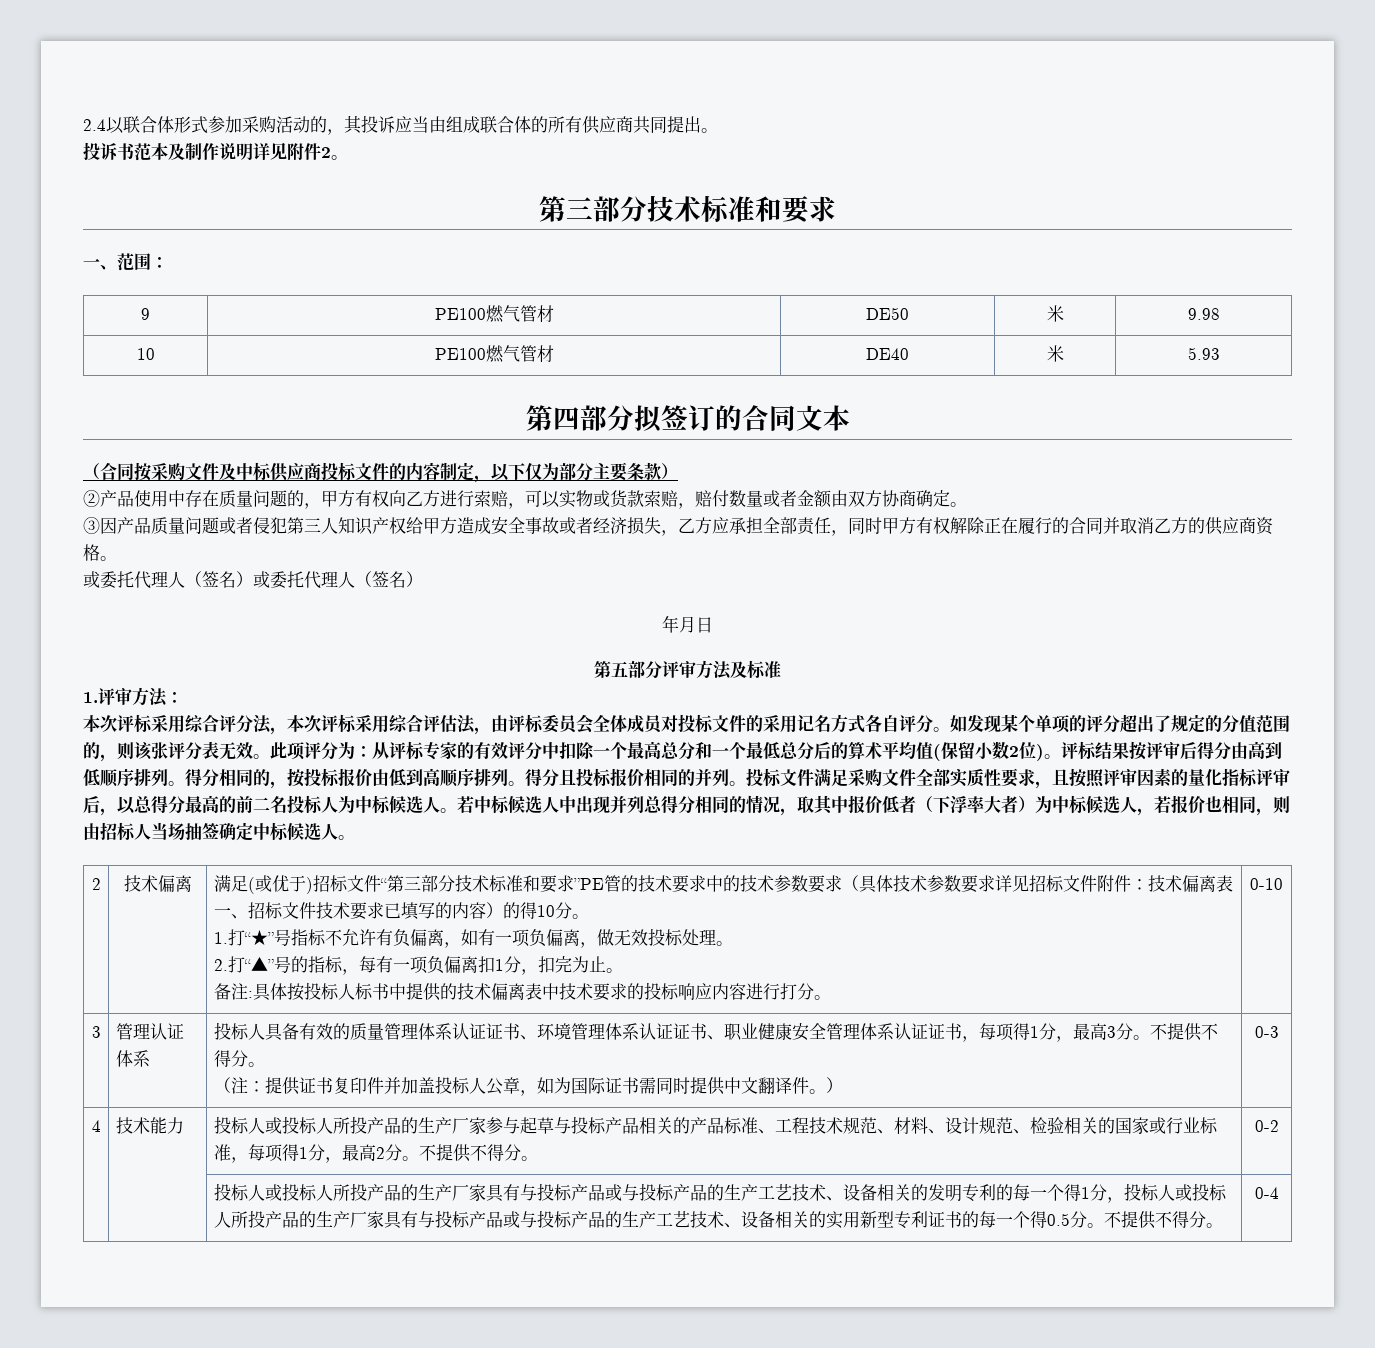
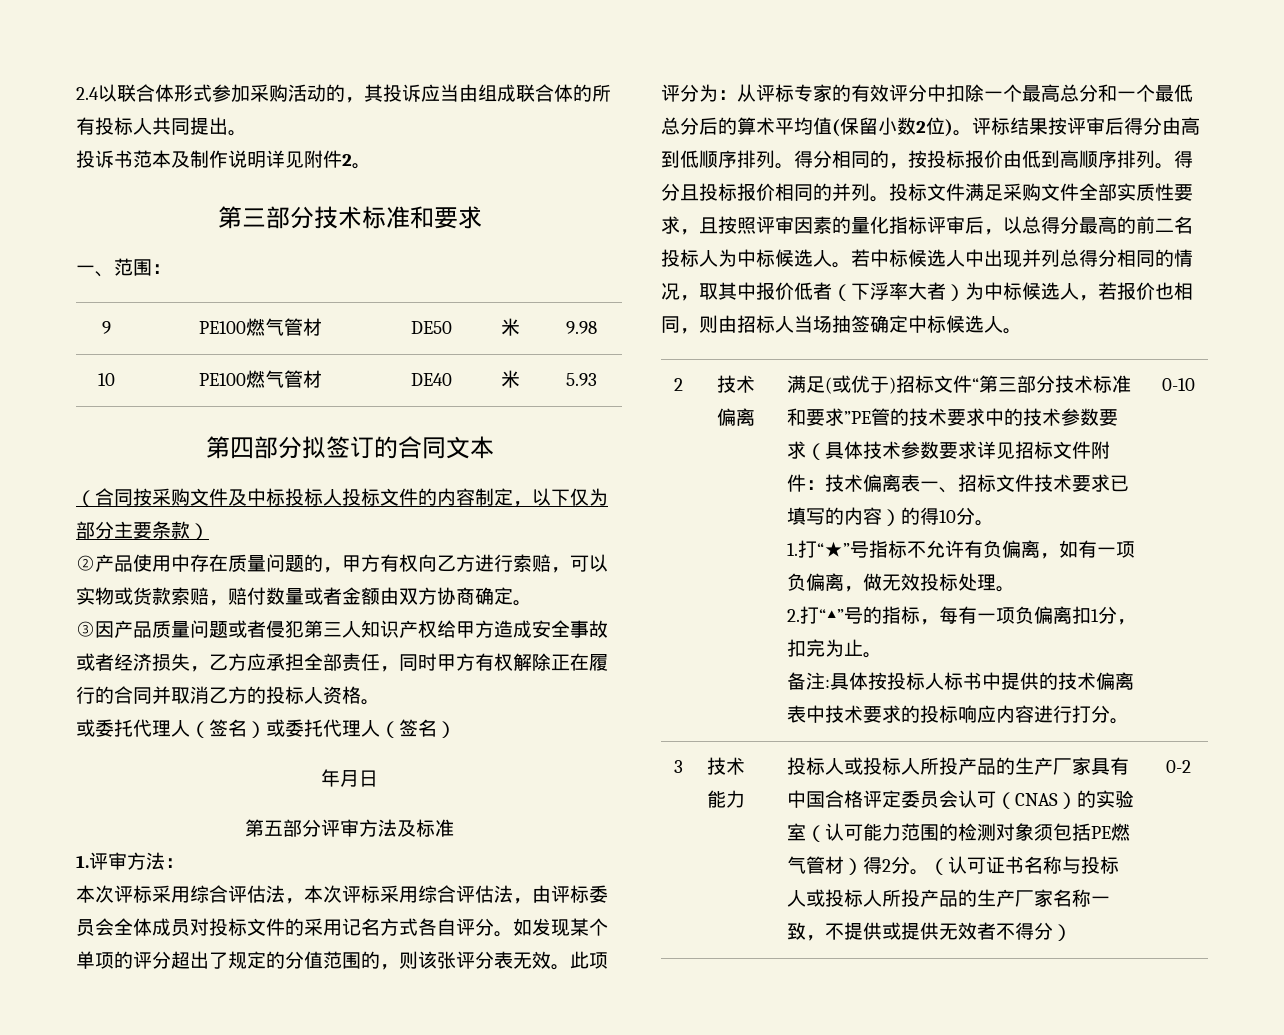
- 2.4以联合体形式参加采购活动的，其投诉应当由组成联合体的所有供应商共同提出。
+ 2.4以联合体形式参加采购活动的，其投诉应当由组成联合体的所有投标人共同提出。
- （合同按采购文件及中标供应商投标文件的内容制定，以下仅为部分主要条款）
+ （合同按采购文件及中标投标人投标文件的内容制定，以下仅为部分主要条款）
- ③因产品质量问题或者侵犯第三人知识产权给甲方造成安全事故或者经济损失，乙方应承担全部责任，同时甲方有权解除正在履行的合同并取消乙方的供应商资格。
+ ③因产品质量问题或者侵犯第三人知识产权给甲方造成安全事故或者经济损失，乙方应承担全部责任，同时甲方有权解除正在履行的合同并取消乙方的投标人资格。
- 本次评标采用综合评分法，本次评标采用综合评估法，由评标委员会全体成员对投标文件的采用记名方式各自评分。
+ 本次评标采用综合评估法，本次评标采用综合评估法，由评标委员会全体成员对投标文件的采用记名方式各自评分。
- 管理认证体系 | 投标人具备有效的质量管理体系认证证书、环境管理体系认证证书、职业健康安全管理体系认证证书，每项得1分，最高3分。不提供不得分。
- （注：提供证书复印件并加盖投标人公章，如为国际证书需同时提供中文翻译件。） | 0-3
- 4
- 投标人或投标人所投产品的生产厂家参与起草与投标产品相关的产品标准、工程技术规范、材料、设计规范、检验相关的国家或行业标准，每项得1分，最高2分。不提供不得分。 | 0-2
- | | 投标人或投标人所投产品的生产厂家具有与投标产品或与投标产品的生产工艺技术、设备相关的发明专利的每一个得1分，投标人或投标人所投产品的生产厂家具有与投标产品或与投标产品的生产工艺技术、设备相关的实用新型专利证书的每一个得0.5分。不提供不得分。 | 0-4
+ 投标人或投标人所投产品的生产厂家具有中国合格评定委员会认可（CNAS）的实验室（认可能力范围的检测对象须包括PE燃气管材）得2分。（认可证书名称与投标人或投标人所投产品的生产厂家名称一致，不提供或提供无效者不得分） | 0-2

